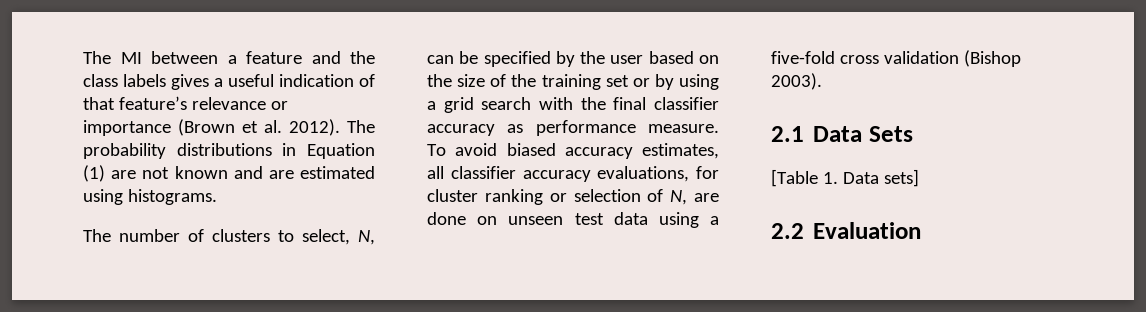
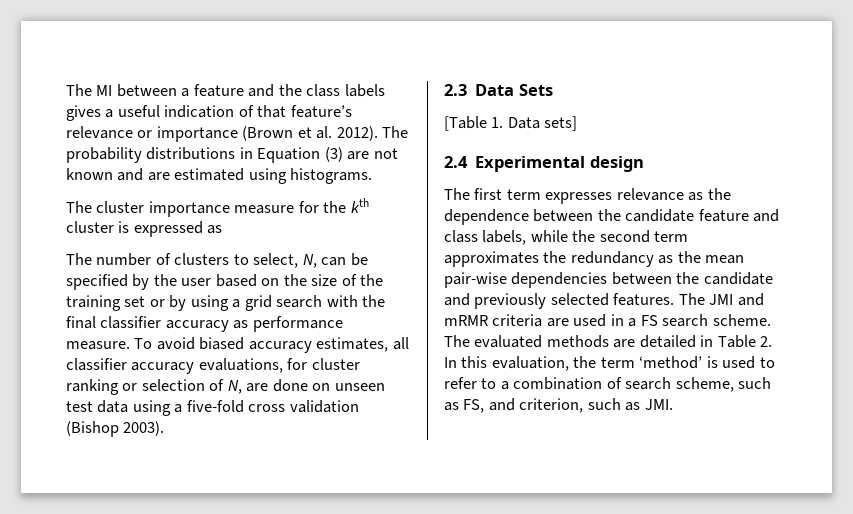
- The probability distributions in Equation (1) are not known and are estimated using histograms.
+ The probability distributions in Equation (3) are not known and are estimated using histograms.
+ The cluster importance measure for the kth cluster is expressed as
- 2.1 Data Sets
+ 2.3 Data Sets
- 2.2 Evaluation
+ 2.4 Experimental design
+ The first term expresses relevance as the dependence between the candidate feature and class labels, while the second term approximates the redundancy as the mean pair-wise dependencies between the candidate and previously selected features. The JMI and mRMR criteria are used in a FS search scheme. The evaluated methods are detailed in Table 2. In this evaluation, the term ‘method’ is used to refer to a combination of search scheme, such as FS, and criterion, such as JMI.

